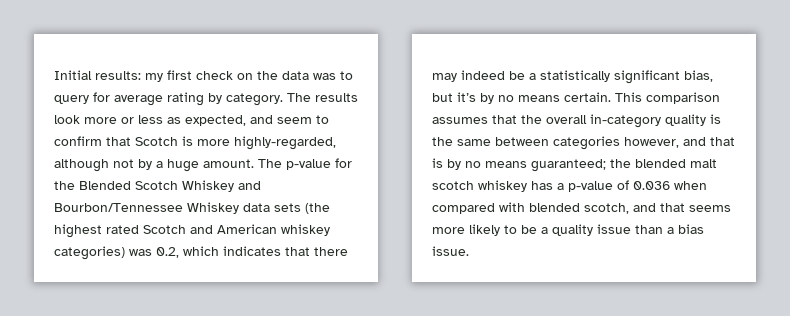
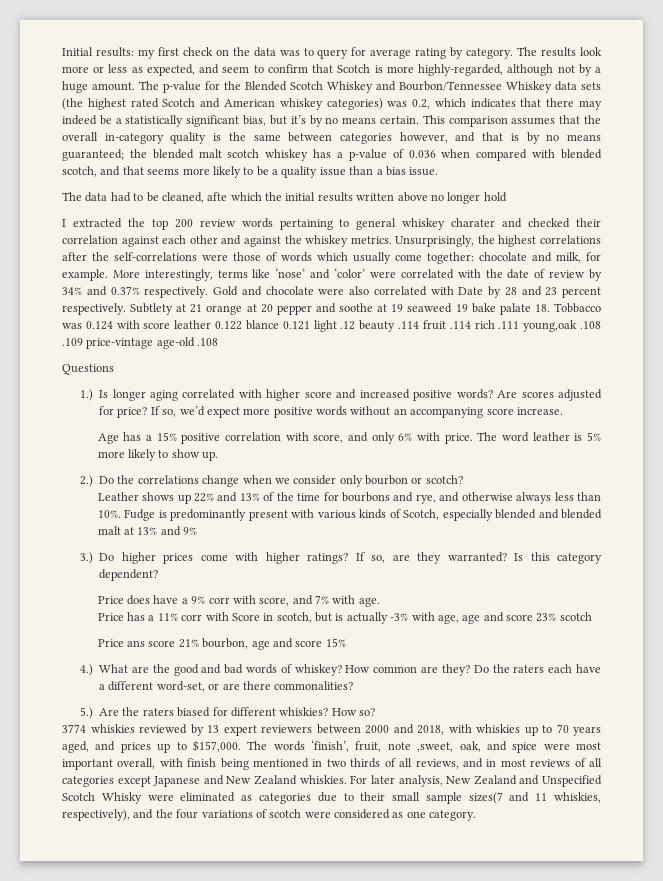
+ The data had to be cleaned, afte which the initial results written above no longer hold
+ I extracted the top 200 review words pertaining to general whiskey charater and checked their correlation against each other and against the whiskey metrics. Unsurprisingly, the highest correlations after the self-correlations were those of words which usually come together: chocolate and milk, for example. More interestingly, terms like ‘nose’ and ‘color’ were correlated with the date of review by 34% and 0.37% respectively. Gold and chocolate were also correlated with Date by 28 and 23 percent respectively. Subtlety at 21 orange at 20 pepper and soothe at 19 seaweed 19 bake palate 18. Tobbacco was 0.124 with score leather 0.122 blance 0.121 light .12 beauty .114 fruit .114 rich .111 young,oak .108 .109 price-vintage age-old .108
+ Questions
+ 1.) Is longer aging correlated with higher score and increased positive words? Are scores adjusted for price? If so, we’d expect more positive words without an accompanying score increase.
+ Age has a 15% positive correlation with score, and only 6% with price. The word leather is 5% more likely to show up.
+ 2.) Do the correlations change when we consider only bourbon or scotch?
+ Leather shows up 22% and 13% of the time for bourbons and rye, and otherwise always less than 10%. Fudge is predominantly present with various kinds of Scotch, especially blended and blended malt at 13% and 9%
+ 3.) Do higher prices come with higher ratings? If so, are they warranted? Is this category dependent?
+ Price does have a 9% corr with score, and 7% with age.
+ Price has a 11% corr with Score in scotch, but is actually -3% with age, age and score 23% scotch
+ Price ans score 21% bourbon, age and score 15%
+ 4.) What are the good and bad words of whiskey? How common are they? Do the raters each have a different word-set, or are there commonalities?
+ 5.) Are the raters biased for different whiskies? How so?
+ 3774 whiskies reviewed by 13 expert reviewers between 2000 and 2018, with whiskies up to 70 years aged, and prices up to $157,000. The words ‘finish’, fruit, note ,sweet, oak, and spice were most important overall, with finish being mentioned in two thirds of all reviews, and in most reviews of all categories except Japanese and New Zealand whiskies. For later analysis, New Zealand and Unspecified Scotch Whisky were eliminated as categories due to their small sample sizes(7 and 11 whiskies, respectively), and the four variations of scotch were considered as one category.

